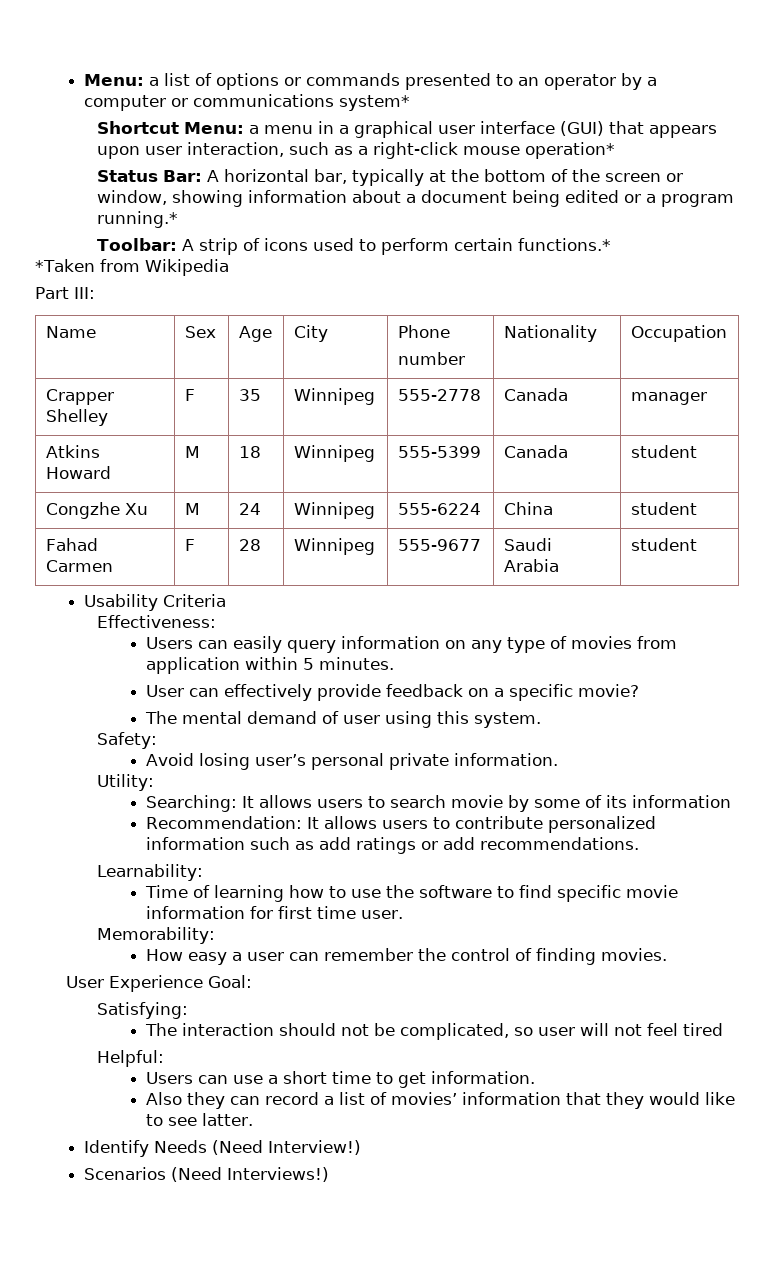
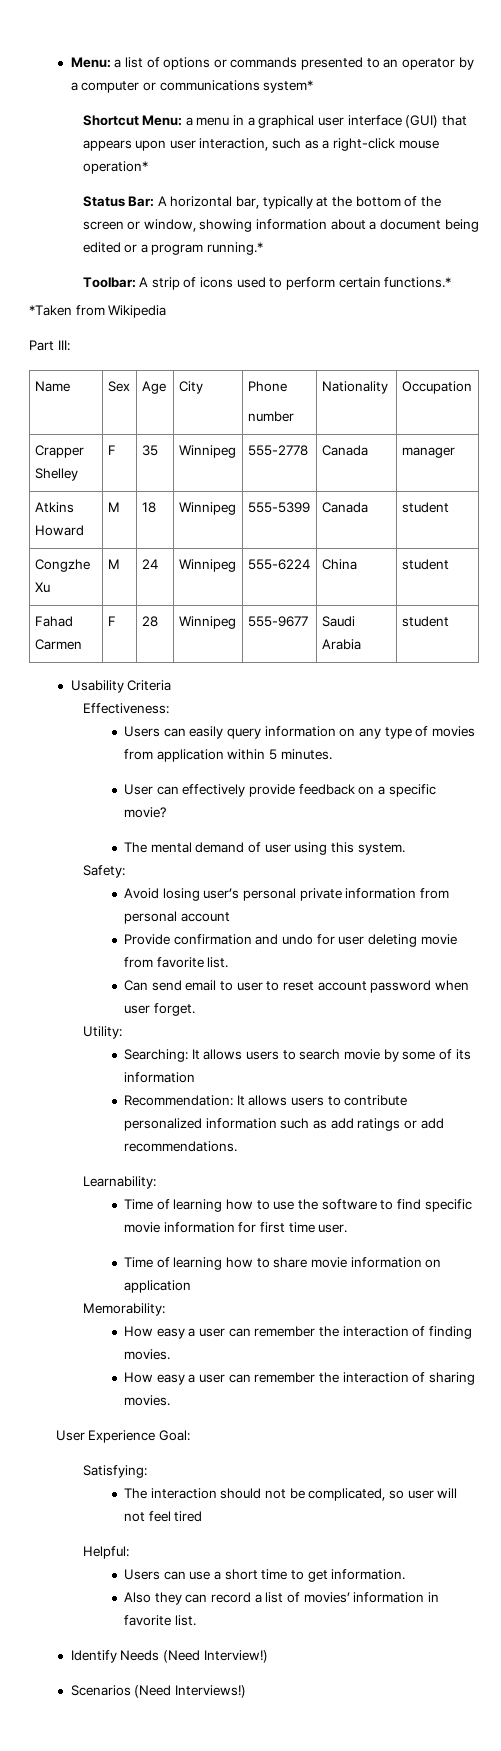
- Avoid losing user’s personal private information.
+ Avoid losing user’s personal private information from personal account
+ Provide confirmation and undo for user deleting movie from favorite list.
+ Can send email to user to reset account password when user forget.
+ Time of learning how to share movie information on application
- How easy a user can remember the control of finding movies.
+ How easy a user can remember the interaction of finding movies.
+ How easy a user can remember the interaction of sharing movies.
- Also they can record a list of movies’ information that they would like to see latter.
+ Also they can record a list of movies’ information in favorite list.

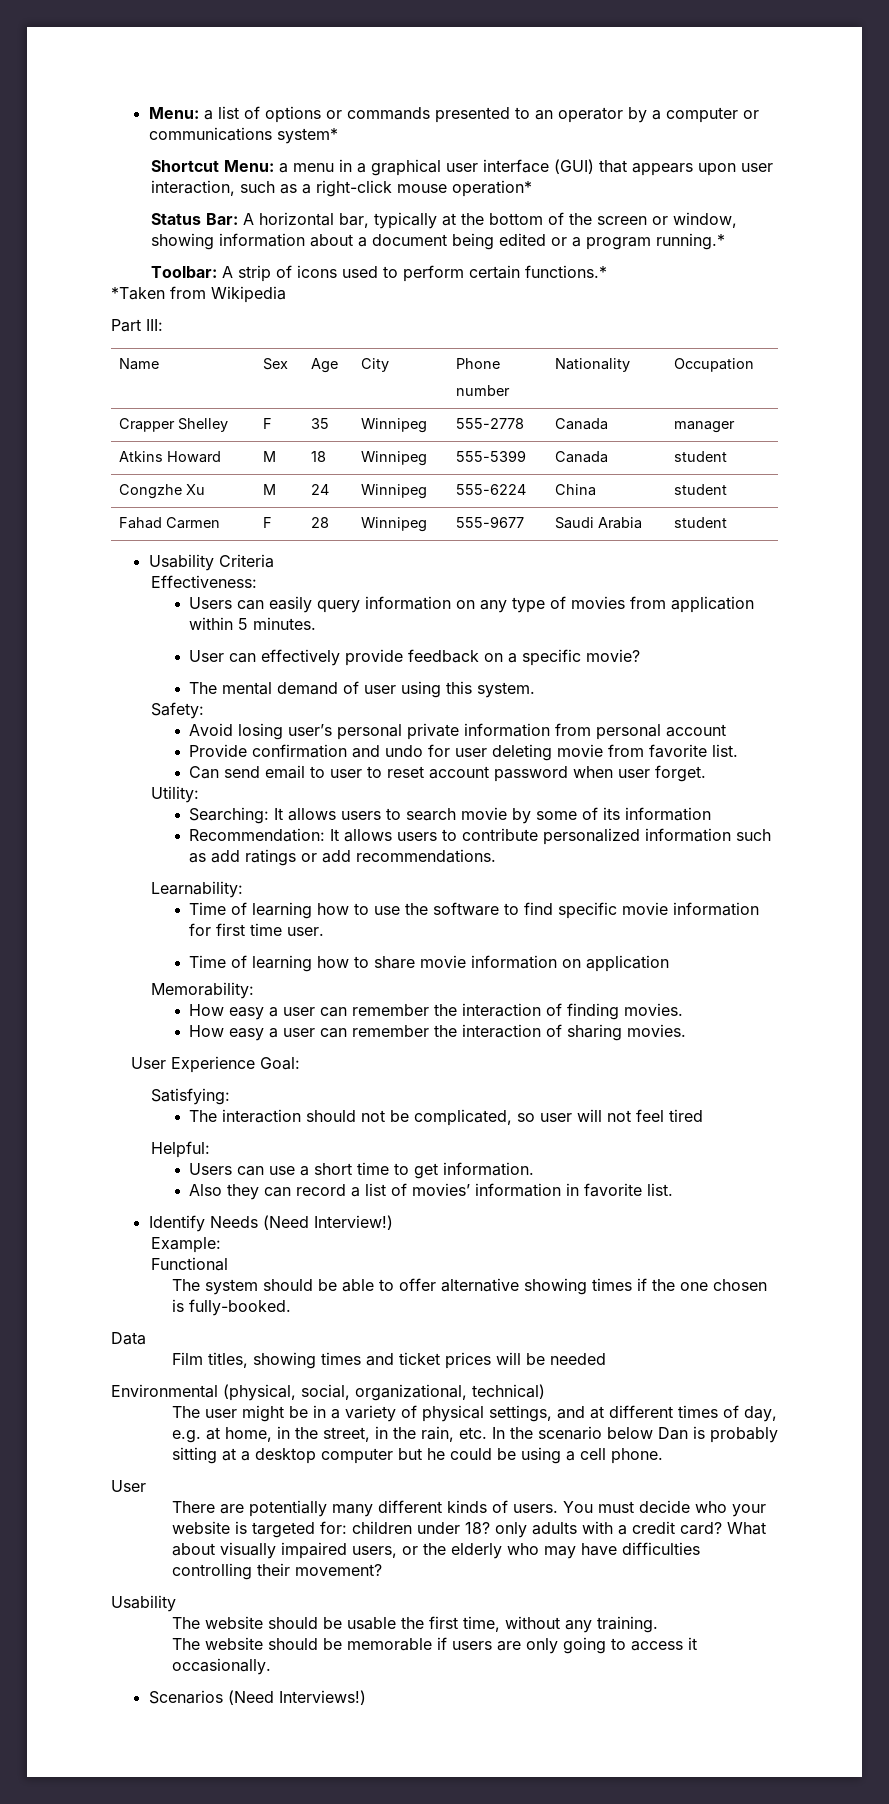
+ Example:
+ Functional
+ The system should be able to offer alternative showing times if the one chosen is fully-booked.
+ Data
+ Film titles, showing times and ticket prices will be needed
+ Environmental (physical, social, organizational, technical)
+ The user might be in a variety of physical settings, and at different times of day, e.g. at home, in the street, in the rain, etc. In the scenario below Dan is probably sitting at a desktop computer but he could be using a cell phone.
+ User
+ There are potentially many different kinds of users. You must decide who your website is targeted for: children under 18? only adults with a credit card? What about visually impaired users, or the elderly who may have difficulties controlling their movement?
+ Usability
+ The website should be usable the first time, without any training.
+ The website should be memorable if users are only going to access it occasionally.

